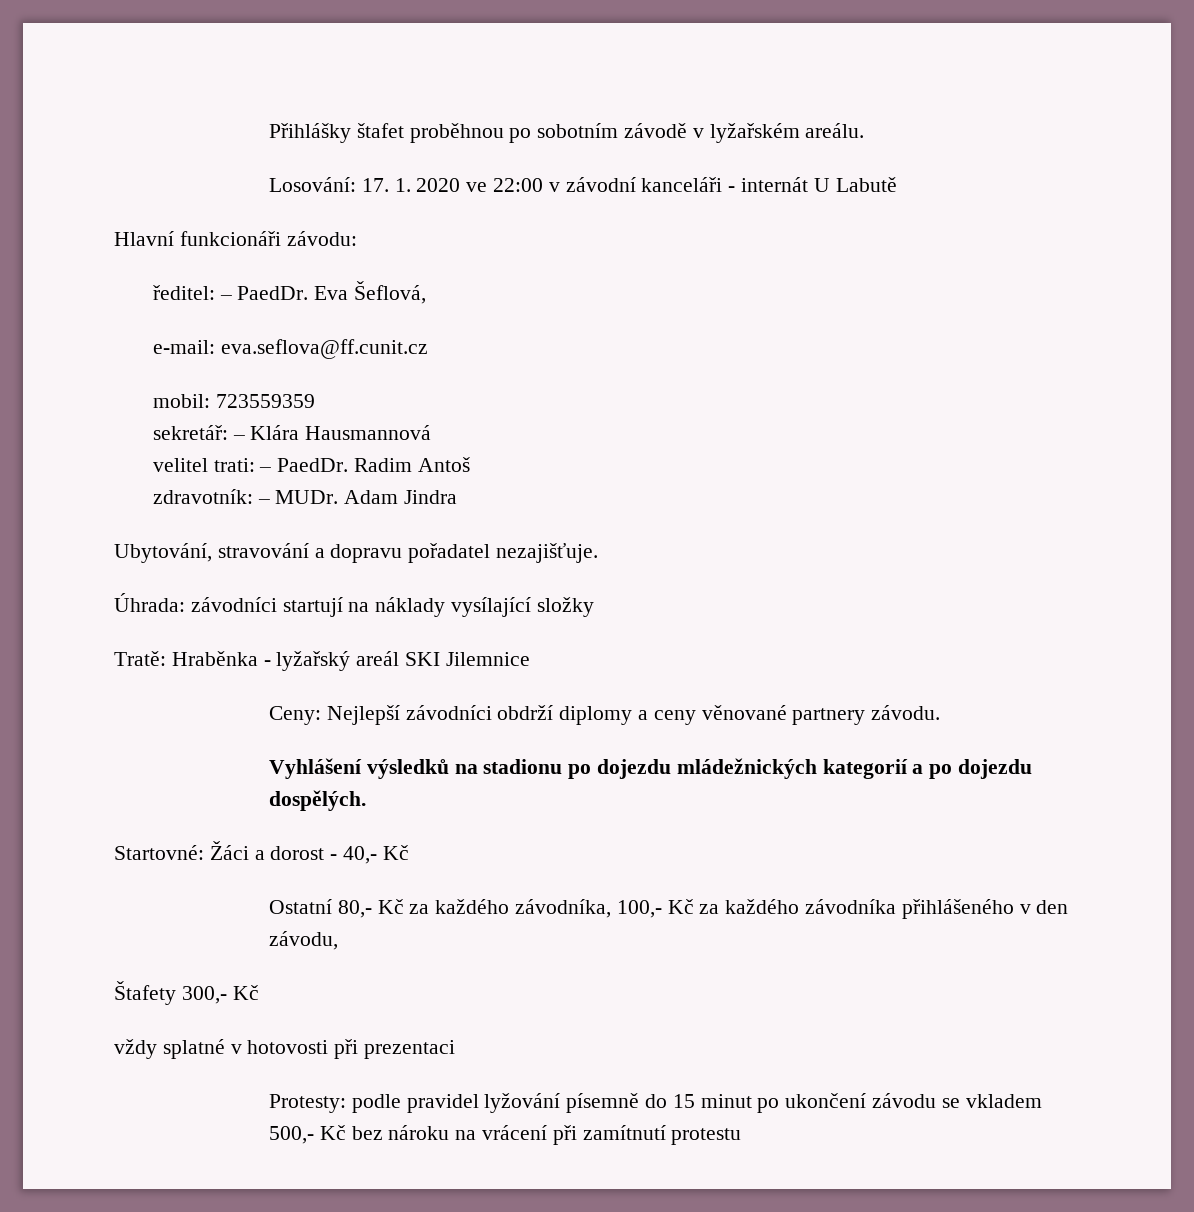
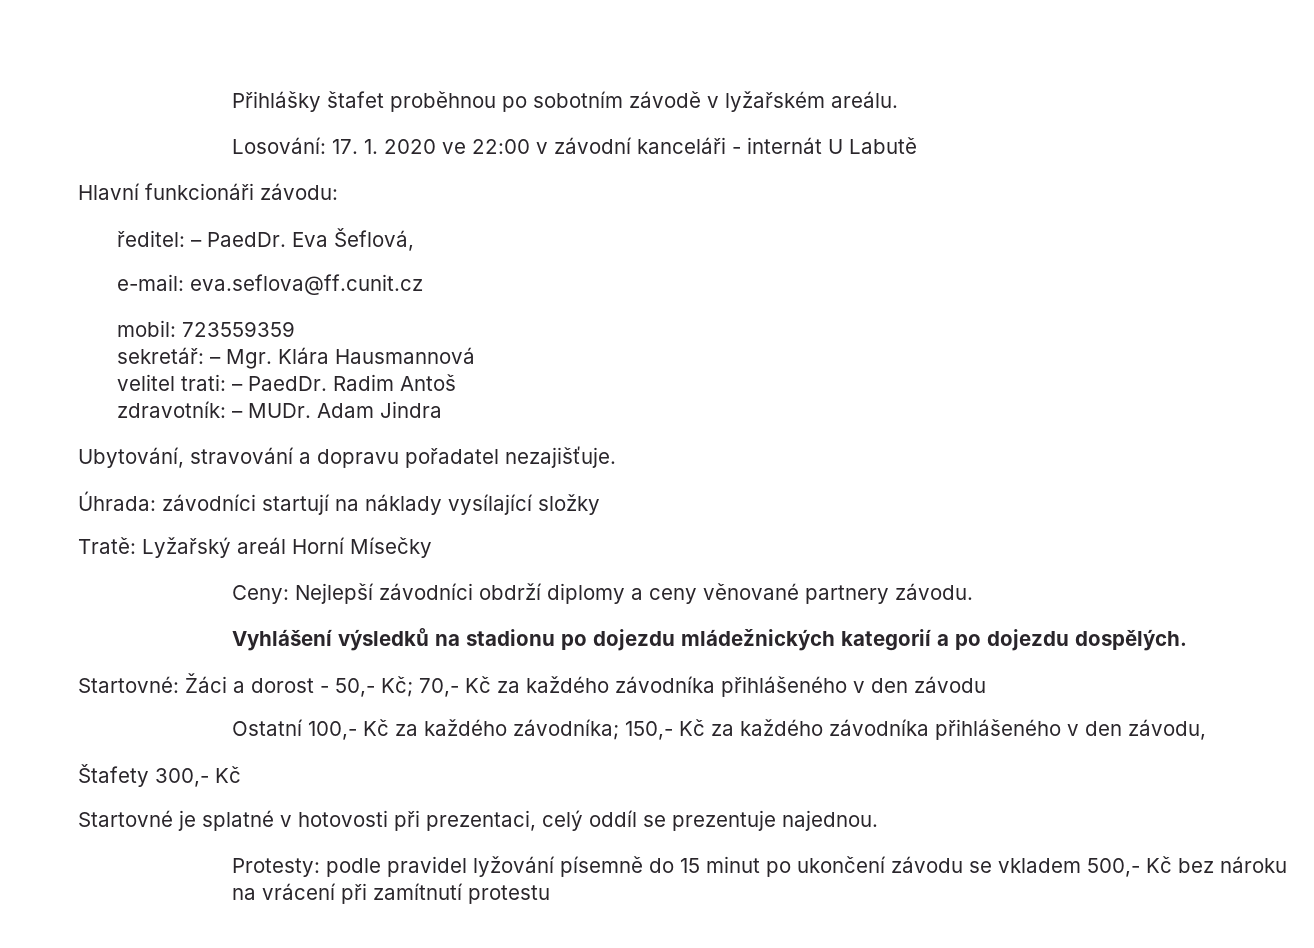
- sekretář: – Klára Hausmannová
+ sekretář: – Mgr. Klára Hausmannová
- Tratě: Hraběnka - lyžařský areál SKI Jilemnice
+ Tratě: Lyžařský areál Horní Mísečky
- Startovné: Žáci a dorost - 40,- Kč
- Ostatní 80,- Kč za každého závodníka, 100,- Kč za každého závodníka přihlášeného v den závodu,
+ Startovné: Žáci a dorost - 50,- Kč; 70,- Kč za každého závodníka přihlášeného v den závodu
+ Ostatní 100,- Kč za každého závodníka; 150,- Kč za každého závodníka přihlášeného v den závodu,
- vždy splatné v hotovosti při prezentaci
+ Startovné je splatné v hotovosti při prezentaci, celý oddíl se prezentuje najednou.

